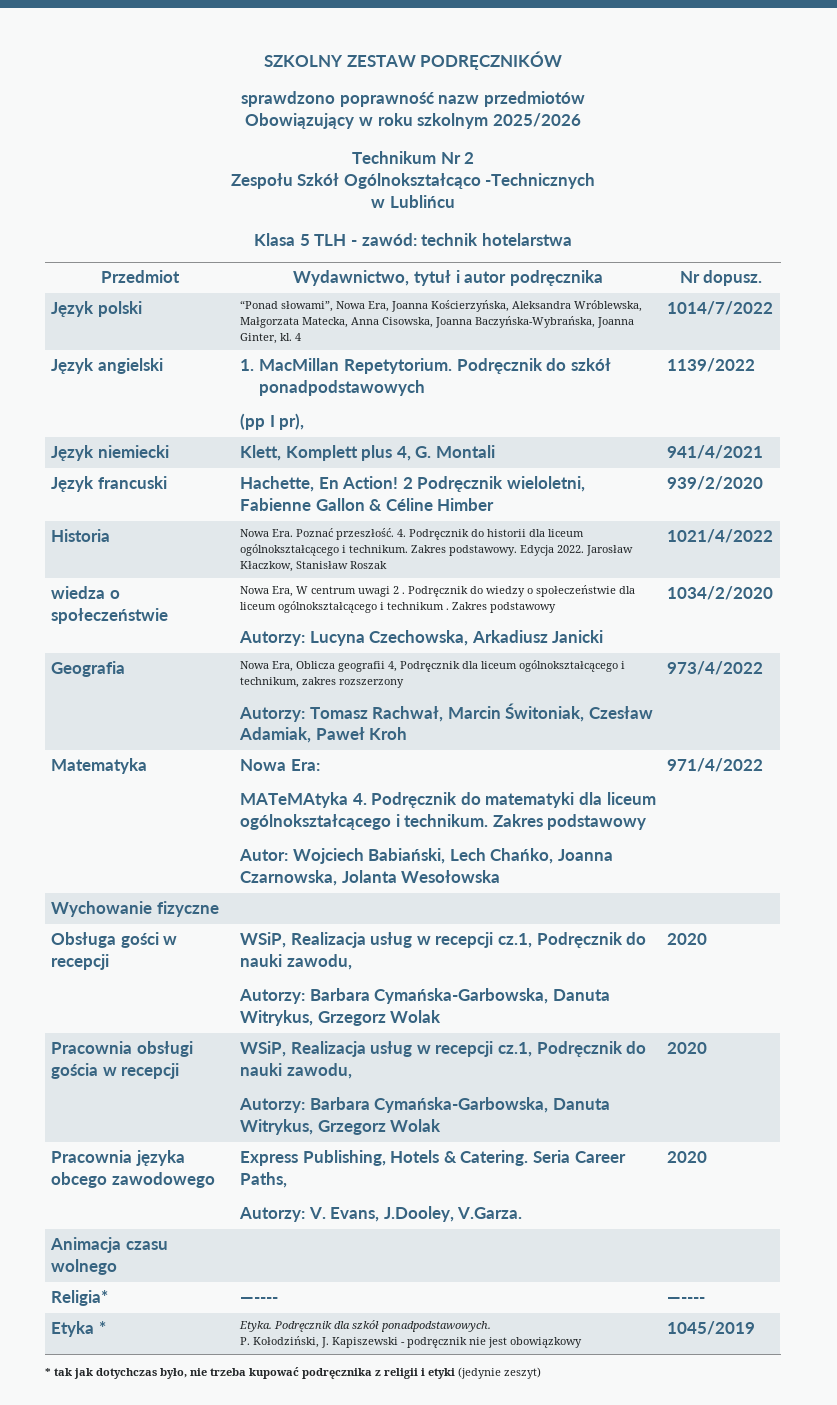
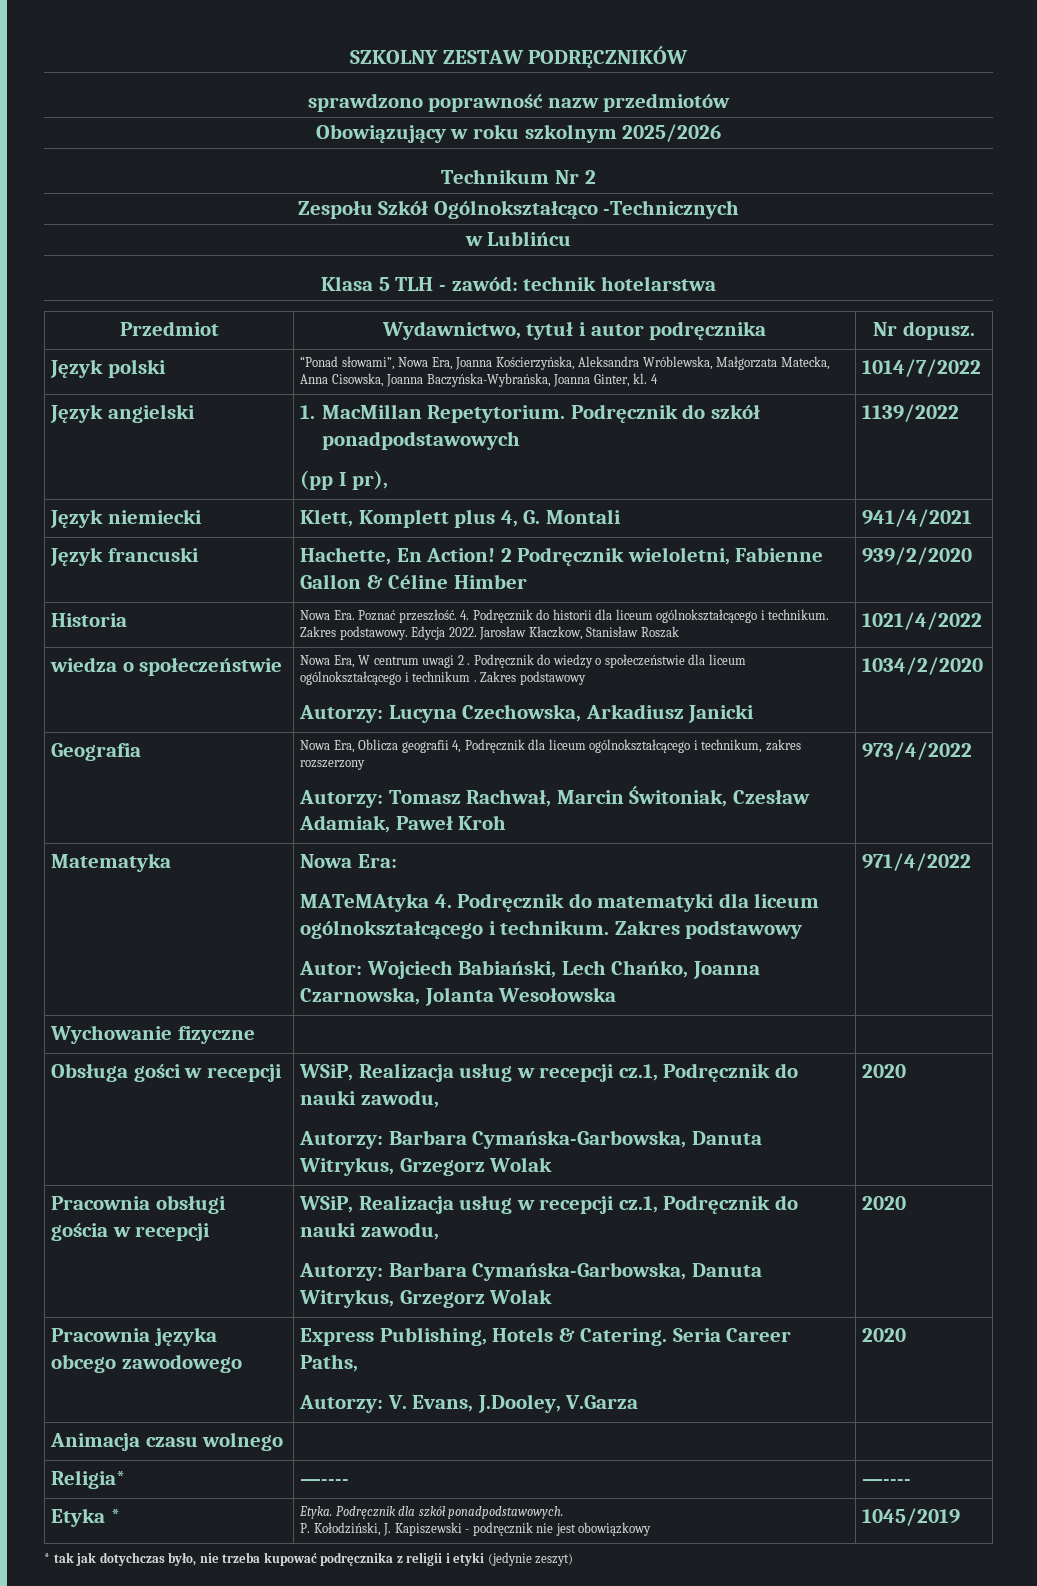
  Pracownia języka obcego zawodowego | Express Publishing, Hotels & Catering. Seria Career Paths,
- Autorzy: V. Evans, J.Dooley, V.Garza. | 2020
+ Autorzy: V. Evans, J.Dooley, V.Garza | 2020

